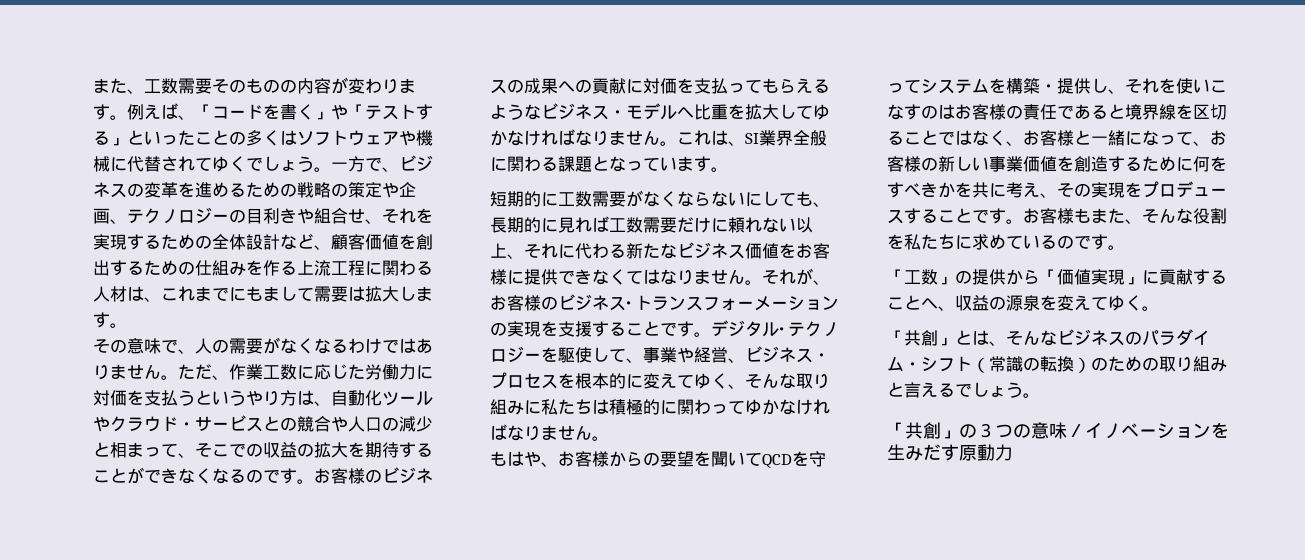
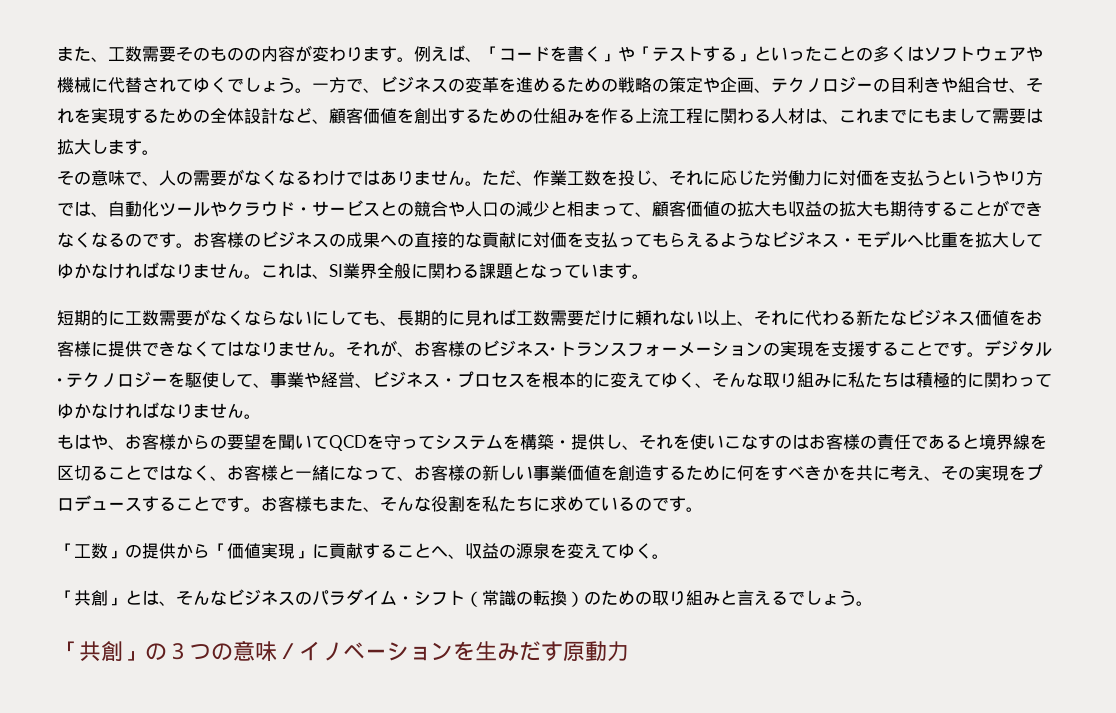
- ただ、作業工数に応じた労働力に対価を支払うというやり方は、自動化ツールやクラウド・サービスとの競合や人口の減少と相まって、そこでの収益の拡大を期待することができなくなるのです。
+ ただ、作業工数を投じ、それに応じた労働力に対価を支払うというやり方では、自動化ツールやクラウド・サービスとの競合や人口の減少と相まって、顧客価値の拡大も収益の拡大も期待することができなくなるのです。
- お客様のビジネスの成果への貢献に対価を支払ってもらえるようなビジネス・モデルへ比重を拡大してゆかなければなりません。
+ お客様のビジネスの成果への直接的な貢献に対価を支払ってもらえるようなビジネス・モデルへ比重を拡大してゆかなければなりません。

